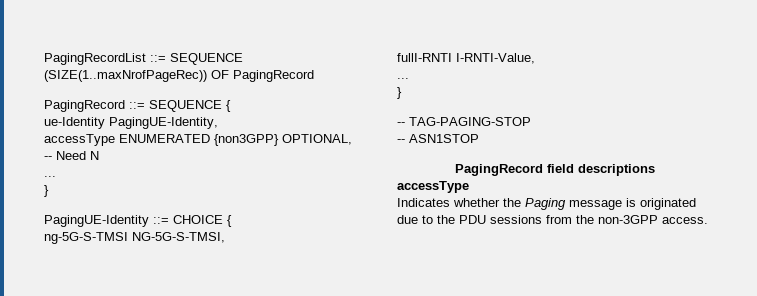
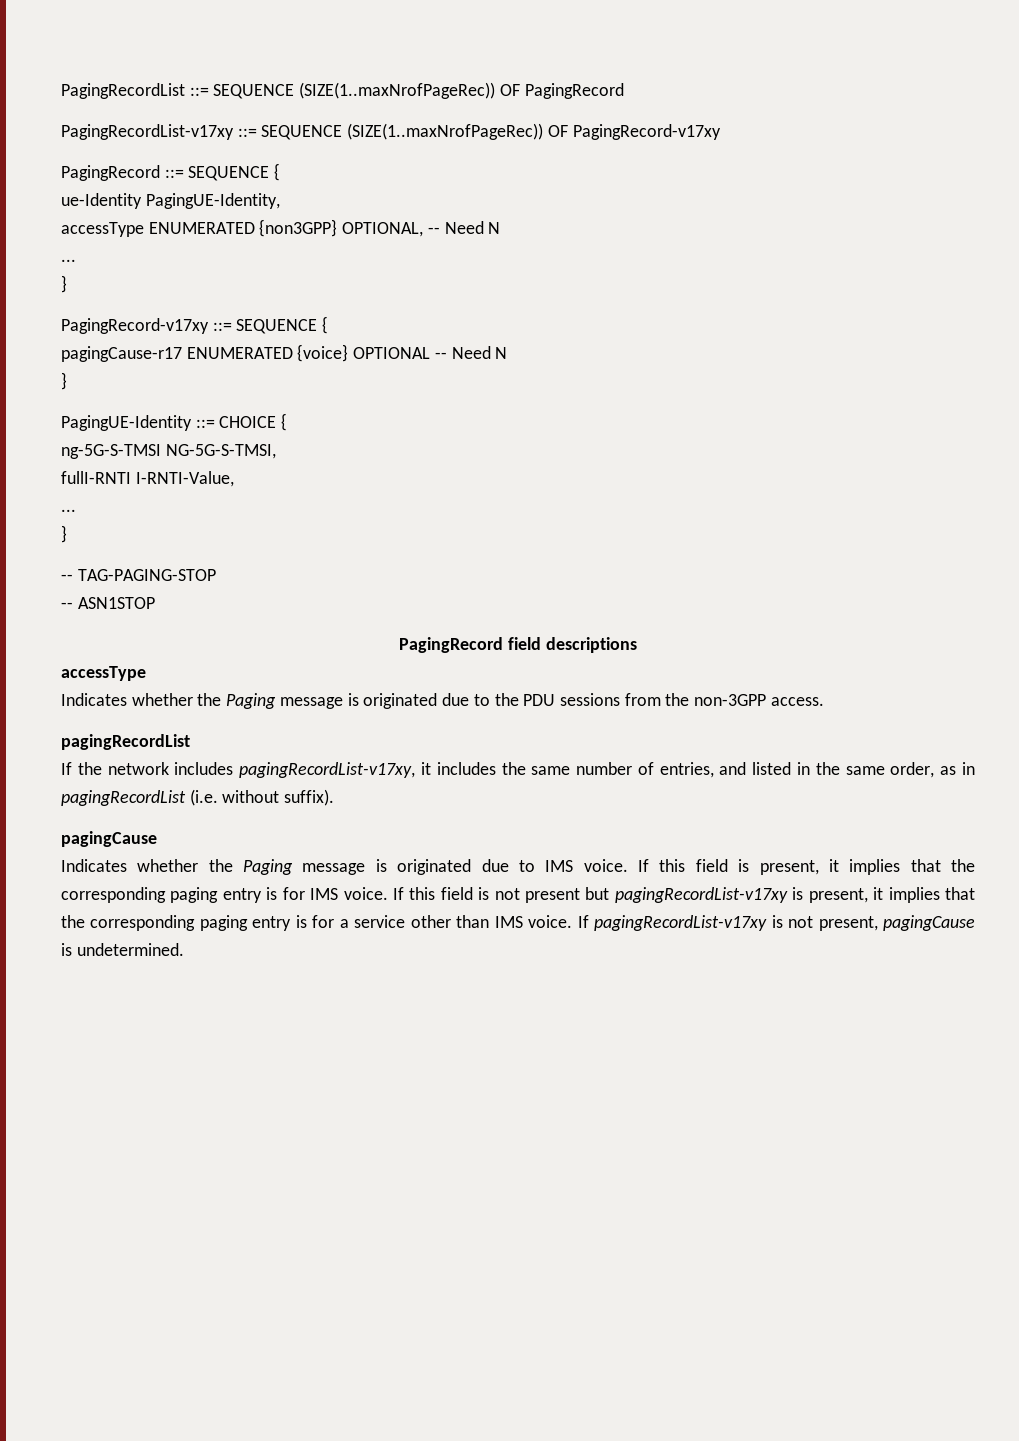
+ PagingRecordList-v17xy ::= SEQUENCE (SIZE(1..maxNrofPageRec)) OF PagingRecord-v17xy
+ PagingRecord-v17xy ::= SEQUENCE {
+ pagingCause-r17 ENUMERATED {voice} OPTIONAL -- Need N
+ }
  Indicates whether the Paging message is originated due to the PDU sessions from the non-3GPP access.
+ pagingRecordList
+ If the network includes pagingRecordList-v17xy, it includes the same number of entries, and listed in the same order, as in pagingRecordList (i.e. without suffix).
+ pagingCause
+ Indicates whether the Paging message is originated due to IMS voice. If this field is present, it implies that the corresponding paging entry is for IMS voice. If this field is not present but pagingRecordList-v17xy is present, it implies that the corresponding paging entry is for a service other than IMS voice. If pagingRecordList-v17xy is not present, pagingCause is undetermined.

